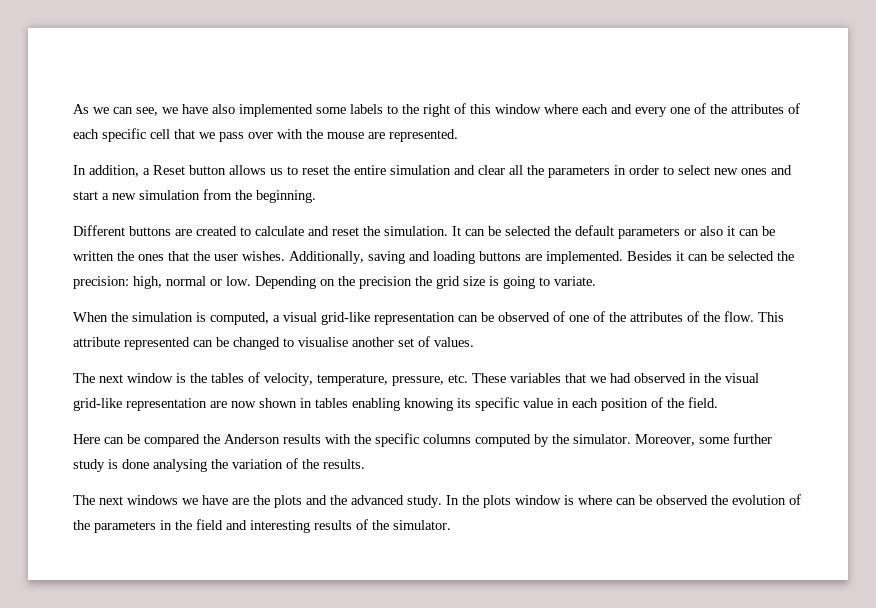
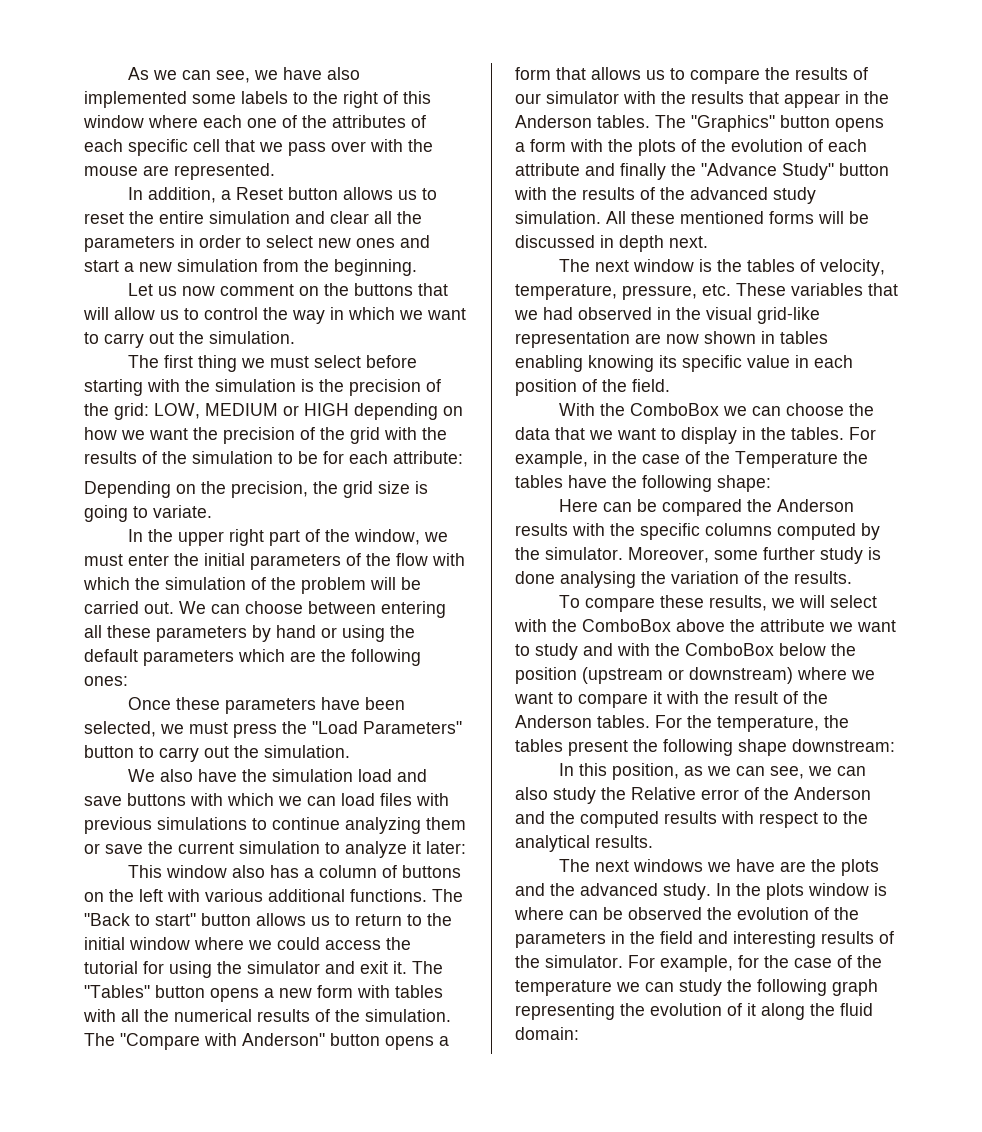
- As we can see, we have also implemented some labels to the right of this window where each and every one of the attributes of each specific cell that we pass over with the mouse are represented.
+ As we can see, we have also implemented some labels to the right of this window where each one of the attributes of each specific cell that we pass over with the mouse are represented.
- Different buttons are created to calculate and reset the simulation. It can be selected the default parameters or also it can be written the ones that the user wishes. Additionally, saving and loading buttons are implemented. Besides it can be selected the precision: high, normal or low. Depending on the precision the grid size is going to variate.
+ Let us now comment on the buttons that will allow us to control the way in which we want to carry out the simulation.
+ The first thing we must select before starting with the simulation is the precision of the grid: LOW, MEDIUM or HIGH depending on how we want the precision of the grid with the results of the simulation to be for each attribute:
+ Depending on the precision, the grid size is going to variate.
- When the simulation is computed, a visual grid-like representation can be observed of one of the attributes of the flow. This attribute represented can be changed to visualise another set of values.
+ In the upper right part of the window, we must enter the initial parameters of the flow with which the simulation of the problem will be carried out. We can choose between entering all these parameters by hand or using the default parameters which are the following ones:
+ Once these parameters have been selected, we must press the "Load Parameters" button to carry out the simulation.
+ We also have the simulation load and save buttons with which we can load files with previous simulations to continue analyzing them or save the current simulation to analyze it later:
+ This window also has a column of buttons on the left with various additional functions. The "Back to start" button allows us to return to the initial window where we could access the tutorial for using the simulator and exit it. The "Tables" button opens a new form with tables with all the numerical results of the simulation. The "Compare with Anderson" button opens a form that allows us to compare the results of our simulator with the results that appear in the Anderson tables. The "Graphics" button opens a form with the plots of the evolution of each attribute and finally the "Advance Study" button with the results of the advanced study simulation. All these mentioned forms will be discussed in depth next.
+ With the ComboBox we can choose the data that we want to display in the tables. For example, in the case of the Temperature the tables have the following shape:
+ To compare these results, we will select with the ComboBox above the attribute we want to study and with the ComboBox below the position (upstream or downstream) where we want to compare it with the result of the Anderson tables. For the temperature, the tables present the following shape downstream:
+ In this position, as we can see, we can also study the Relative error of the Anderson and the computed results with respect to the analytical results.
+ For example, for the case of the temperature we can study the following graph representing the evolution of it along the fluid domain:

